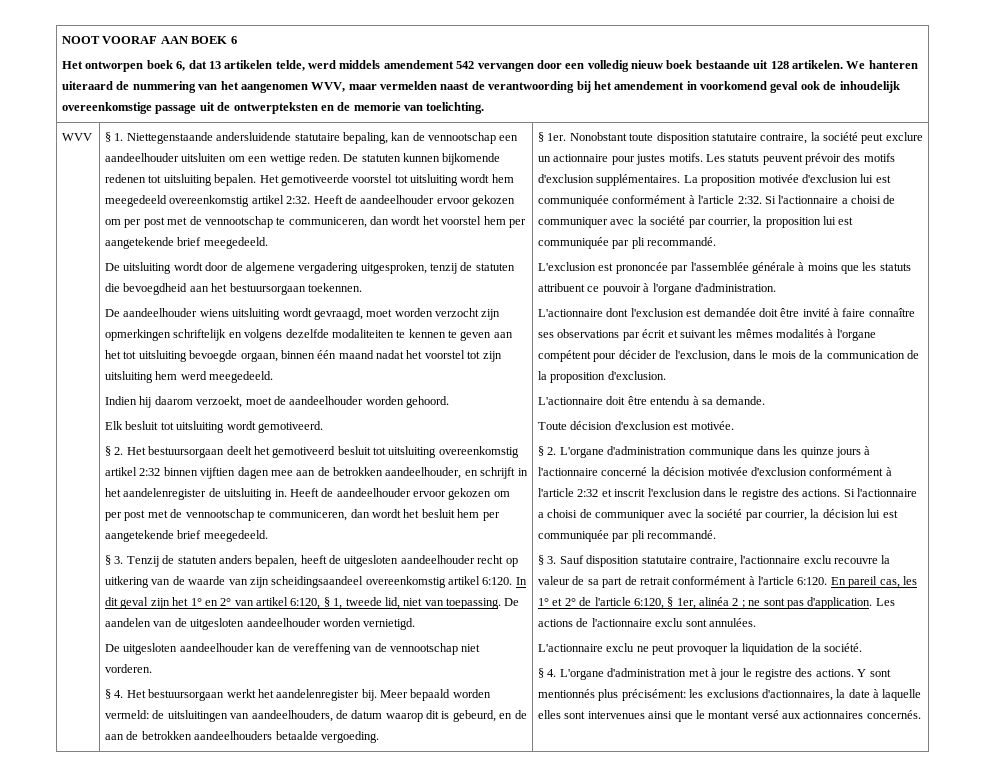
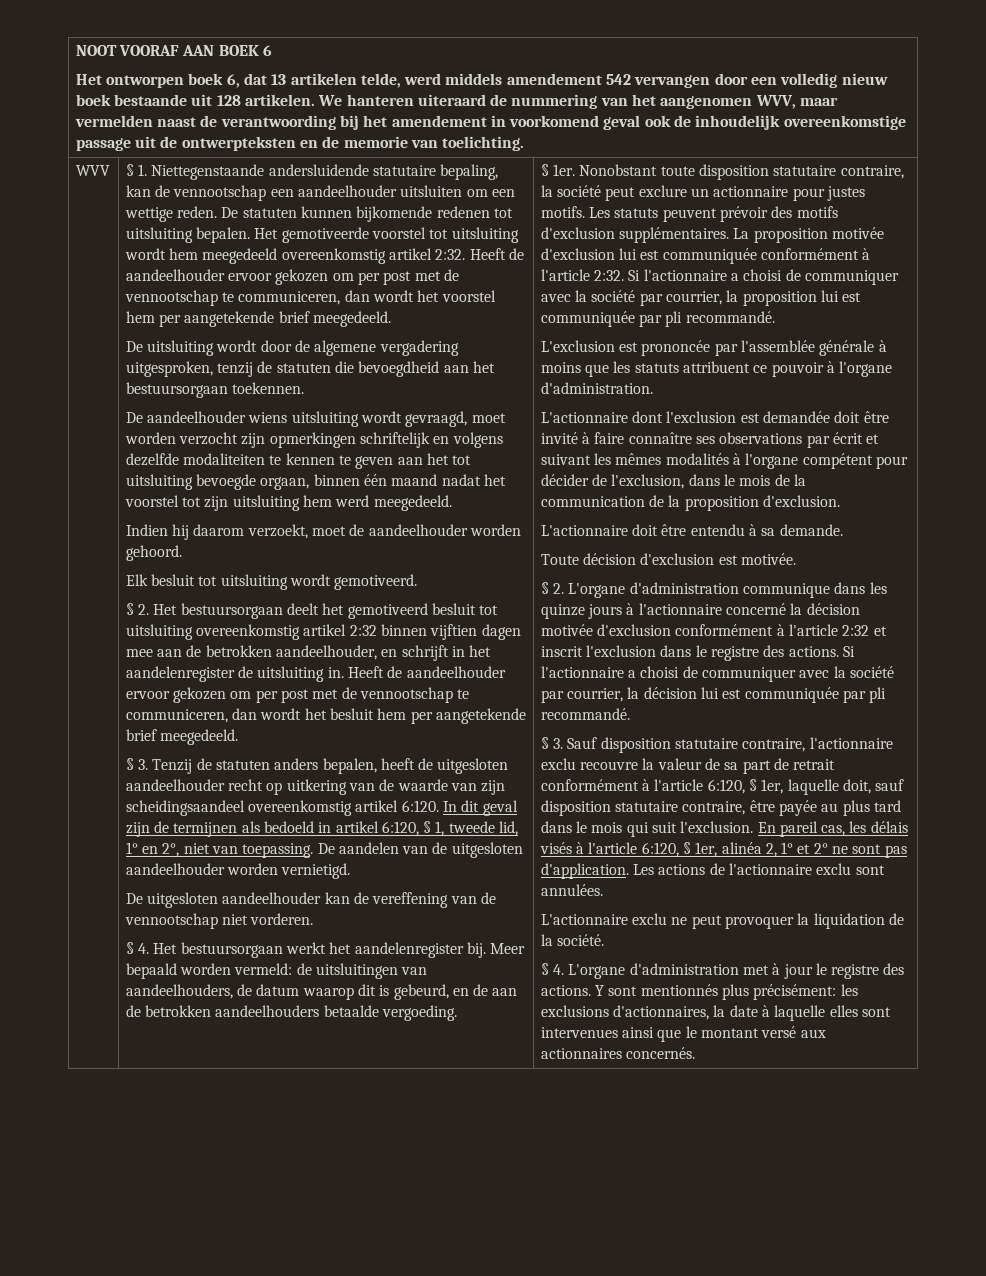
- In dit geval zijn het 1° en 2° van artikel 6:120, § 1, tweede lid, niet van toepassing.
+ In dit geval zijn de termijnen als bedoeld in artikel 6:120, § 1, tweede lid, 1° en 2°, niet van toepassing.
- § 3. Sauf disposition statutaire contraire, l'actionnaire exclu recouvre la valeur de sa part de retrait conformément à l'article 6:120. En pareil cas, les 1° et 2° de l'article 6:120, § 1er, alinéa 2 ; ne sont pas d'application.
+ § 3. Sauf disposition statutaire contraire, l'actionnaire exclu recouvre la valeur de sa part de retrait conformément à l'article 6:120, § 1er, laquelle doit, sauf disposition statutaire contraire, être payée au plus tard dans le mois qui suit l'exclusion. En pareil cas, les délais visés à l'article 6:120, § 1er, alinéa 2, 1° et 2° ne sont pas d'application.

